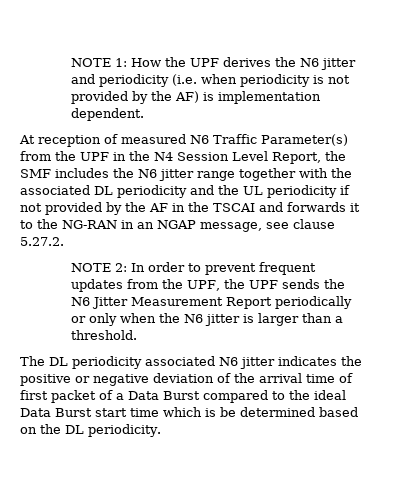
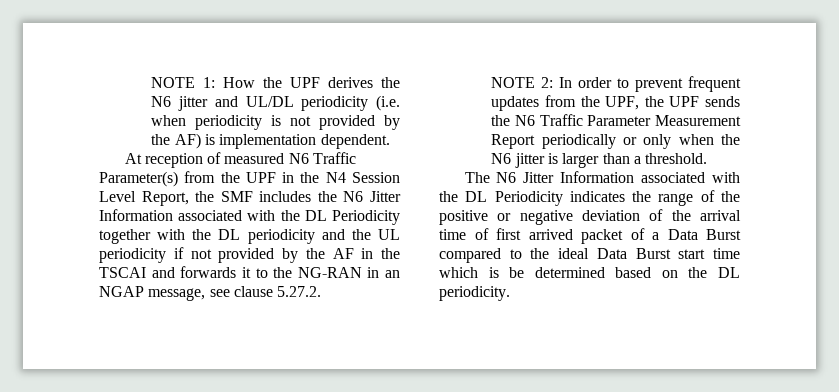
- NOTE 1: How the UPF derives the N6 jitter and periodicity (i.e. when periodicity is not provided by the AF) is implementation dependent.
+ NOTE 1: How the UPF derives the N6 jitter and UL/DL periodicity (i.e. when periodicity is not provided by the AF) is implementation dependent.
- At reception of measured N6 Traffic Parameter(s) from the UPF in the N4 Session Level Report, the SMF includes the N6 jitter range together with the associated DL periodicity and the UL periodicity if not provided by the AF in the TSCAI and forwards it to the NG-RAN in an NGAP message, see clause 5.27.2.
+ At reception of measured N6 Traffic Parameter(s) from the UPF in the N4 Session Level Report, the SMF includes the N6 Jitter Information associated with the DL Periodicity together with the DL periodicity and the UL periodicity if not provided by the AF in the TSCAI and forwards it to the NG-RAN in an NGAP message, see clause 5.27.2.
- NOTE 2: In order to prevent frequent updates from the UPF, the UPF sends the N6 Jitter Measurement Report periodically or only when the N6 jitter is larger than a threshold.
+ NOTE 2: In order to prevent frequent updates from the UPF, the UPF sends the N6 Traffic Parameter Measurement Report periodically or only when the N6 jitter is larger than a threshold.
- The DL periodicity associated N6 jitter indicates the positive or negative deviation of the arrival time of first packet of a Data Burst compared to the ideal Data Burst start time which is be determined based on the DL periodicity.
+ The N6 Jitter Information associated with the DL Periodicity indicates the range of the positive or negative deviation of the arrival time of first arrived packet of a Data Burst compared to the ideal Data Burst start time which is be determined based on the DL periodicity.

